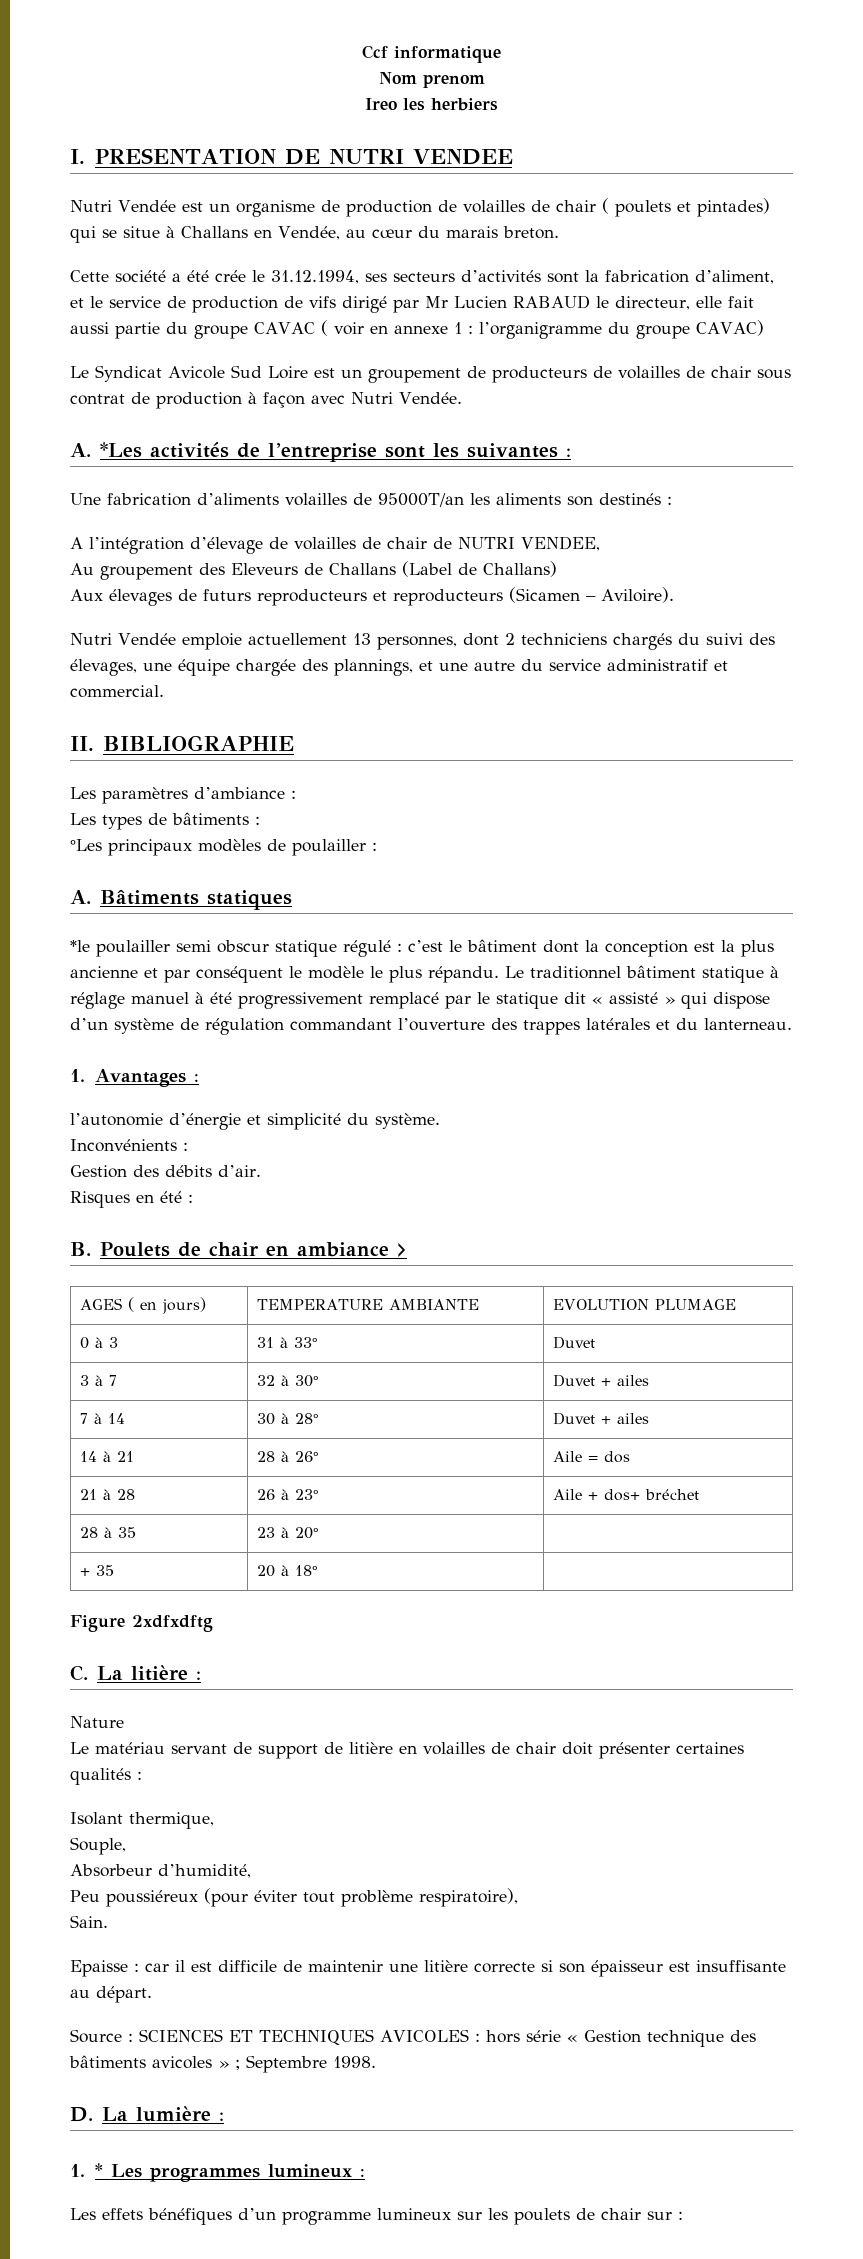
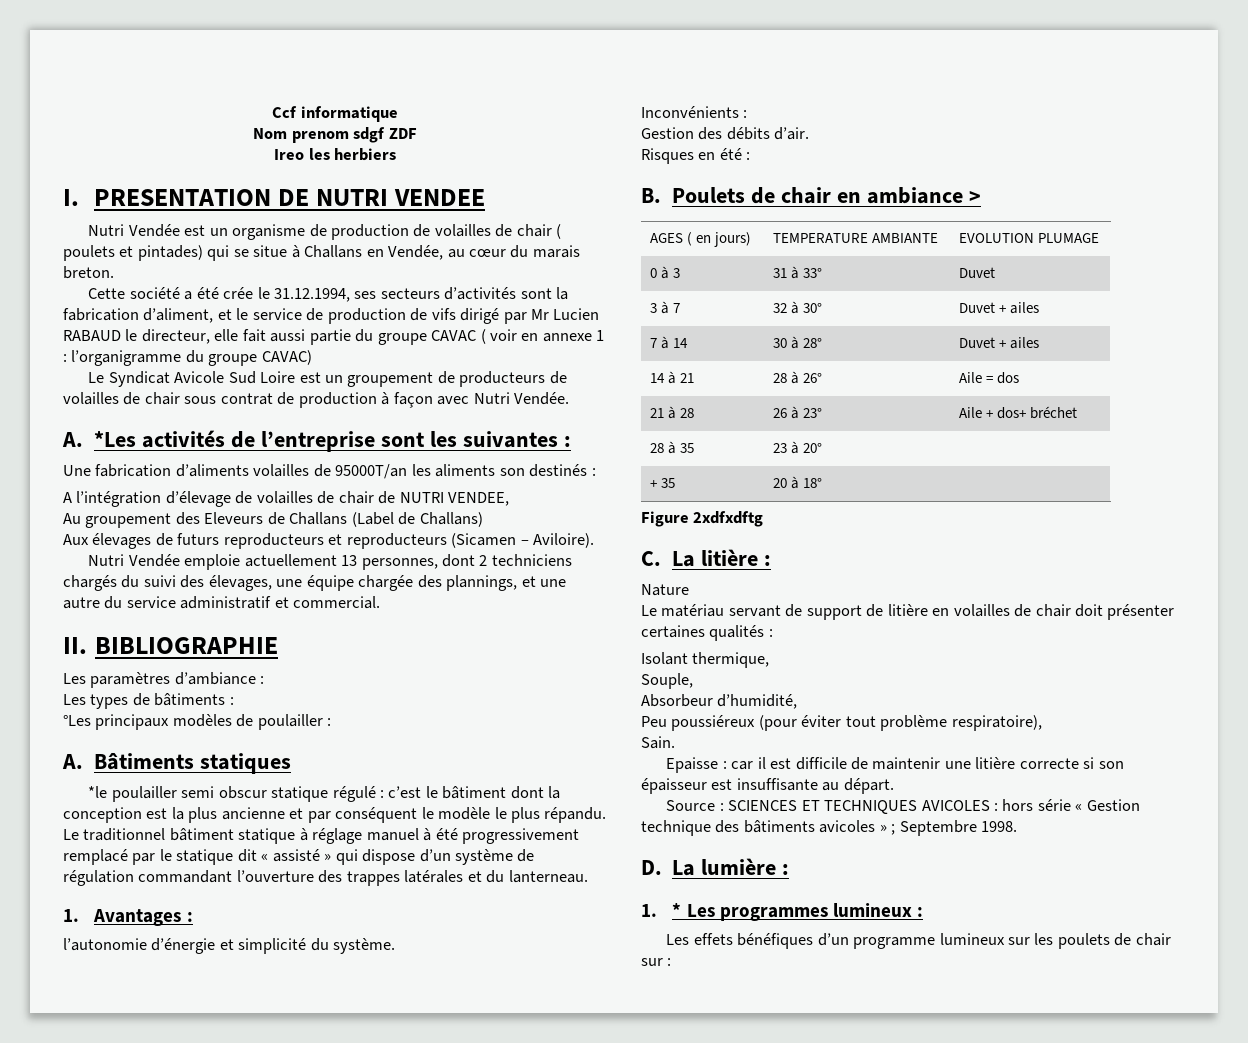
- Nom prenom
+ Nom prenom sdgf ZDF

